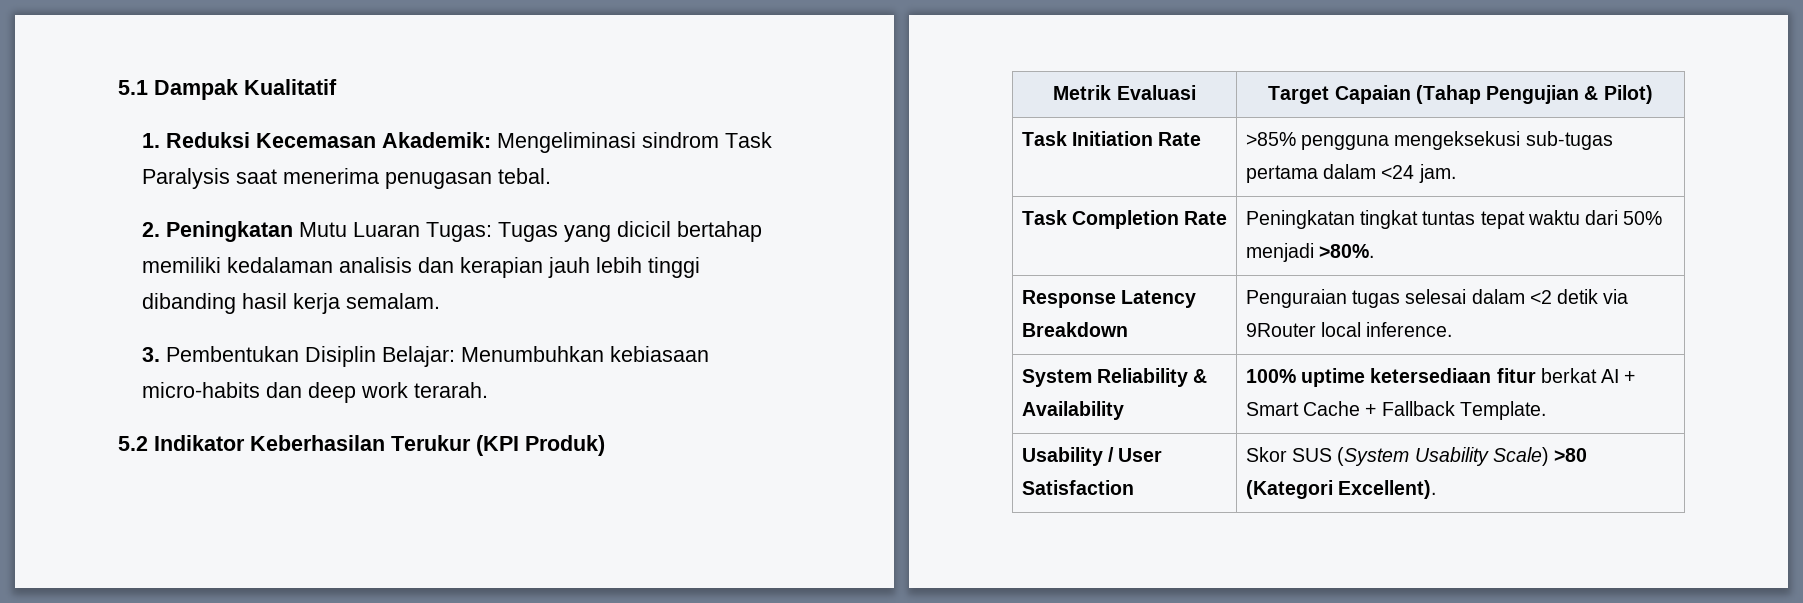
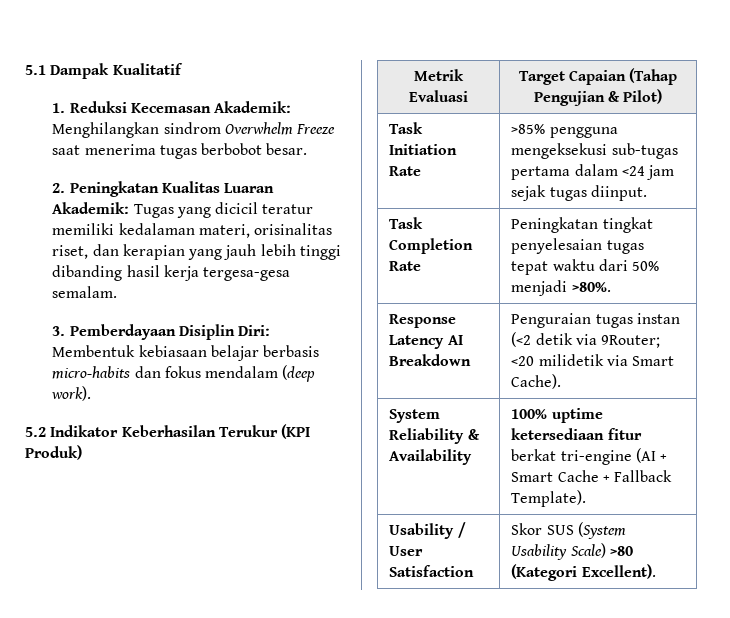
- 1. Reduksi Kecemasan Akademik: Mengeliminasi sindrom Task Paralysis saat menerima penugasan tebal.
+ 1. Reduksi Kecemasan Akademik: Menghilangkan sindrom Overwhelm Freeze saat menerima tugas berbobot besar.
- 2. Peningkatan Mutu Luaran Tugas: Tugas yang dicicil bertahap memiliki kedalaman analisis dan kerapian jauh lebih tinggi dibanding hasil kerja semalam.
+ 2. Peningkatan Kualitas Luaran Akademik: Tugas yang dicicil teratur memiliki kedalaman materi, orisinalitas riset, dan kerapian yang jauh lebih tinggi dibanding hasil kerja tergesa-gesa semalam.
- 3. Pembentukan Disiplin Belajar: Menumbuhkan kebiasaan micro-habits dan deep work terarah.
+ 3. Pemberdayaan Disiplin Diri: Membentuk kebiasaan belajar berbasis micro-habits dan fokus mendalam (deep work).
- Task Initiation Rate | >85% pengguna mengeksekusi sub-tugas pertama dalam <24 jam.
+ Task Initiation Rate | >85% pengguna mengeksekusi sub-tugas pertama dalam <24 jam sejak tugas diinput.
- Task Completion Rate | Peningkatan tingkat tuntas tepat waktu dari 50% menjadi >80%.
+ Task Completion Rate | Peningkatan tingkat penyelesaian tugas tepat waktu dari 50% menjadi >80%.
- Response Latency Breakdown | Penguraian tugas selesai dalam <2 detik via 9Router local inference.
+ Response Latency AI Breakdown | Penguraian tugas instan (<2 detik via 9Router; <20 milidetik via Smart Cache).
- System Reliability & Availability | 100% uptime ketersediaan fitur berkat AI + Smart Cache + Fallback Template.
+ System Reliability & Availability | 100% uptime ketersediaan fitur berkat tri-engine (AI + Smart Cache + Fallback Template).

